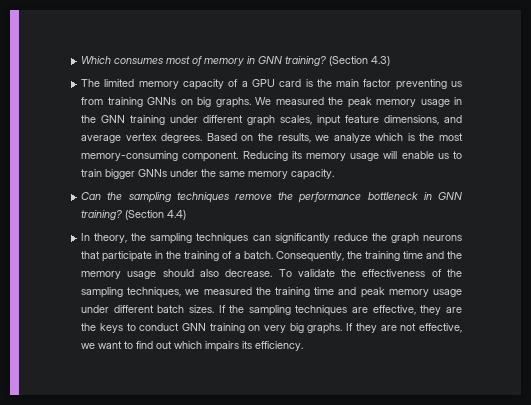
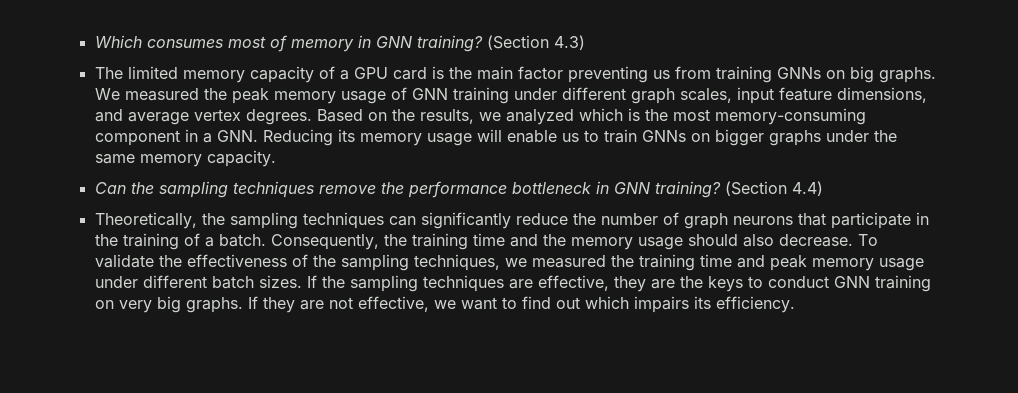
- We measured the peak memory usage in the GNN training under different graph scales, input feature dimensions, and average vertex degrees.
+ We measured the peak memory usage of GNN training under different graph scales, input feature dimensions, and average vertex degrees.
- Based on the results, we analyze which is the most memory-consuming component. Reducing its memory usage will enable us to train bigger GNNs under the same memory capacity.
+ Based on the results, we analyzed which is the most memory-consuming component in a GNN. Reducing its memory usage will enable us to train GNNs on bigger graphs under the same memory capacity.
- In theory, the sampling techniques can significantly reduce the graph neurons that participate in the training of a batch.
+ Theoretically, the sampling techniques can significantly reduce the number of graph neurons that participate in the training of a batch.

